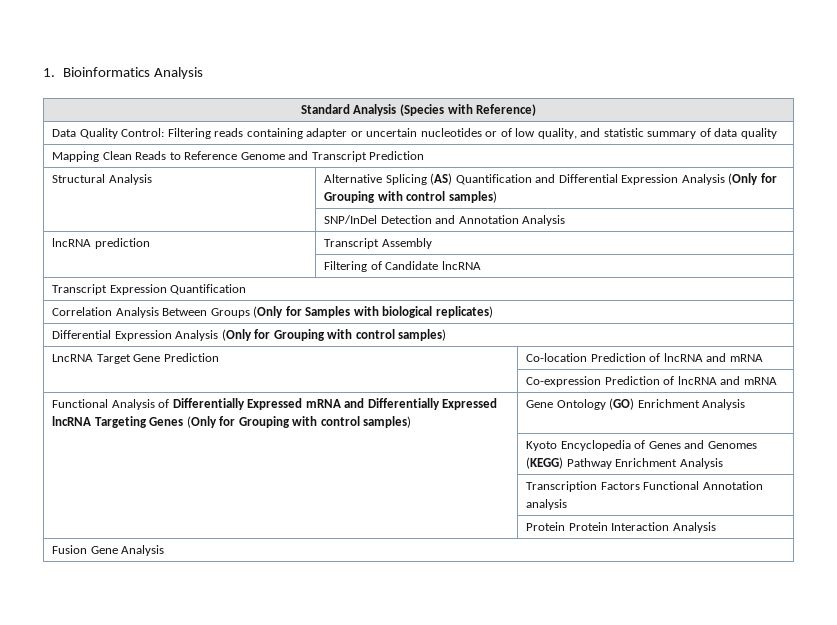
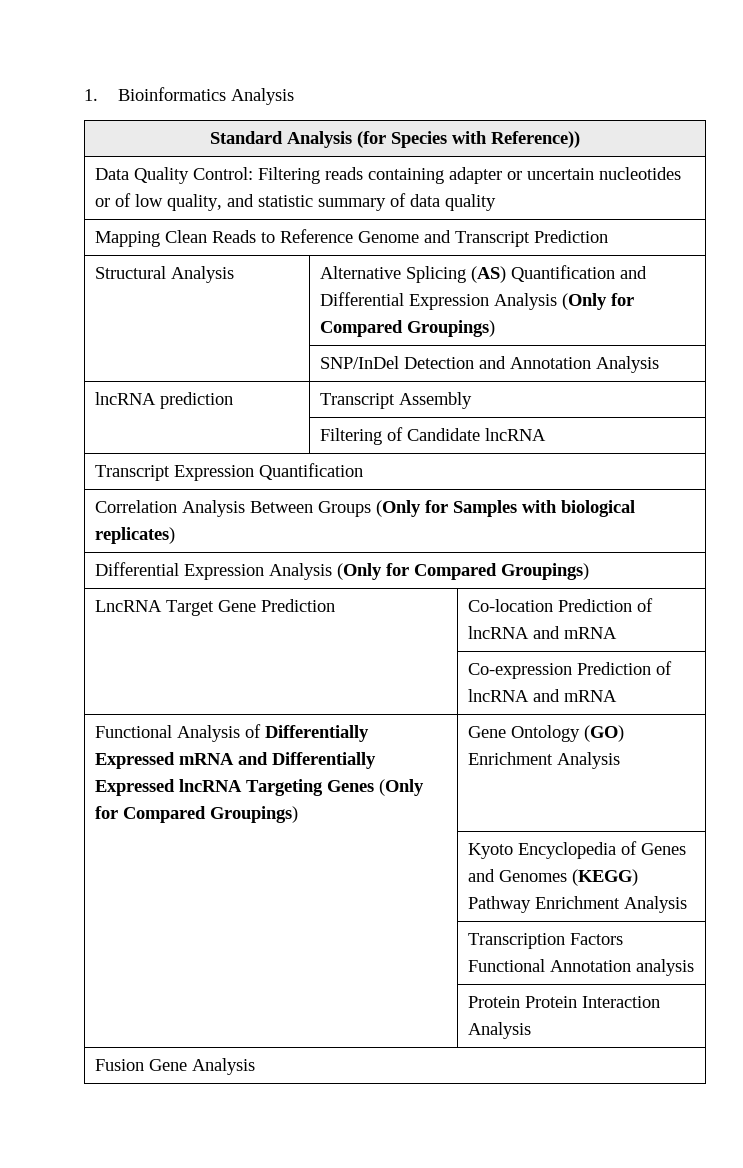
- Standard Analysis (Species with Reference)
+ Standard Analysis (for Species with Reference))
- Structural Analysis | Alternative Splicing (AS) Quantification and Differential Expression Analysis (Only for Grouping with control samples)
+ Structural Analysis | Alternative Splicing (AS) Quantification and Differential Expression Analysis (Only for Compared Groupings)
  Correlation Analysis Between Groups (Only for Samples with biological replicates)
- Differential Expression Analysis (Only for Grouping with control samples)
+ Differential Expression Analysis (Only for Compared Groupings)
- Functional Analysis of Differentially Expressed mRNA and Differentially Expressed lncRNA Targeting Genes (Only for Grouping with control samples) | Gene Ontology (GO) Enrichment Analysis
+ Functional Analysis of Differentially Expressed mRNA and Differentially Expressed lncRNA Targeting Genes (Only for Compared Groupings) | Gene Ontology (GO) Enrichment Analysis

